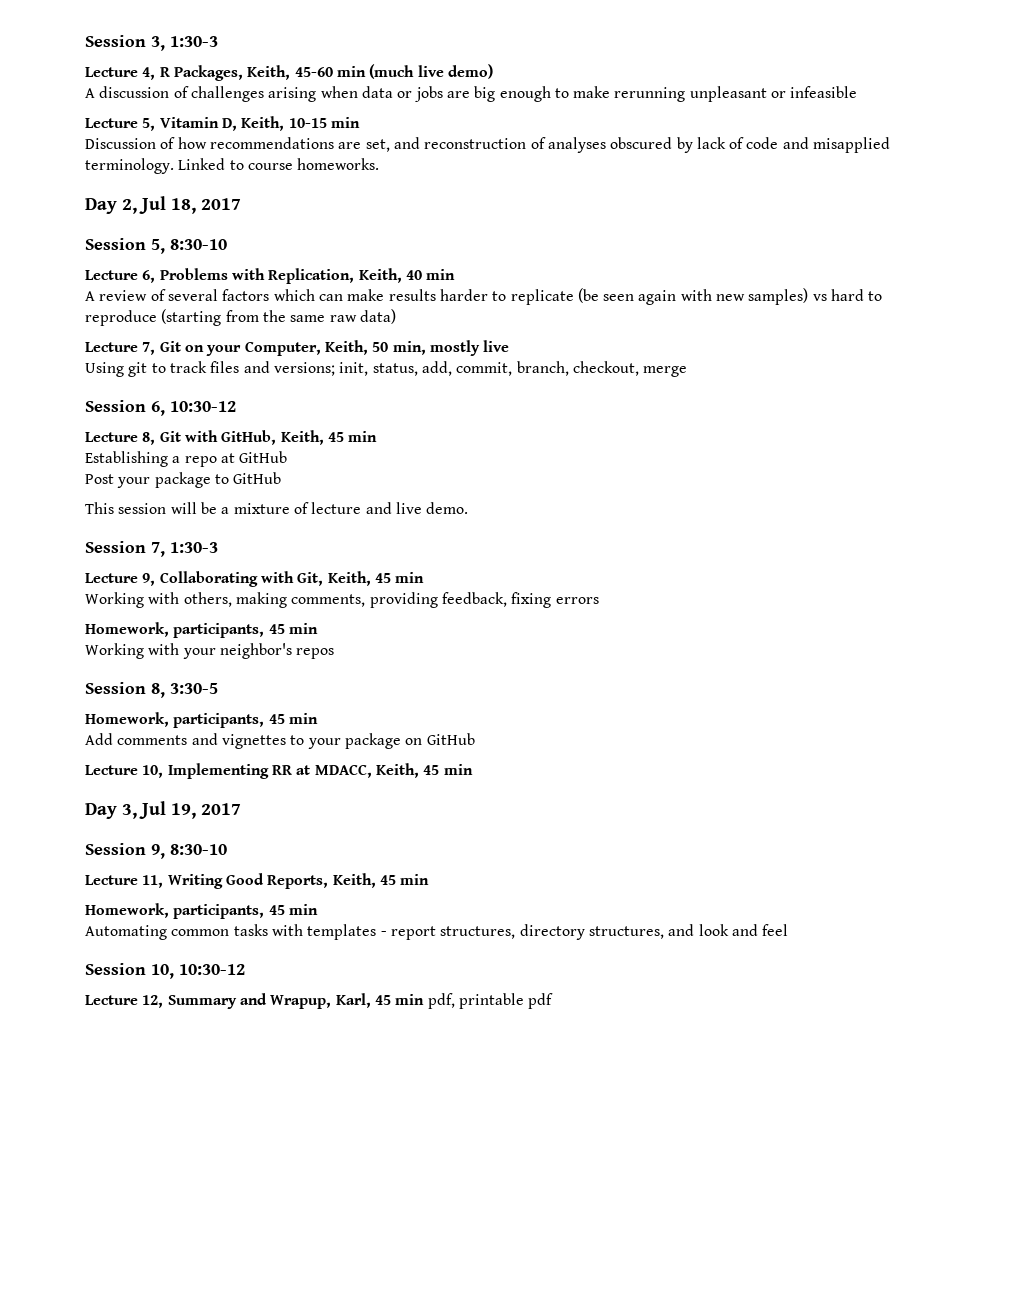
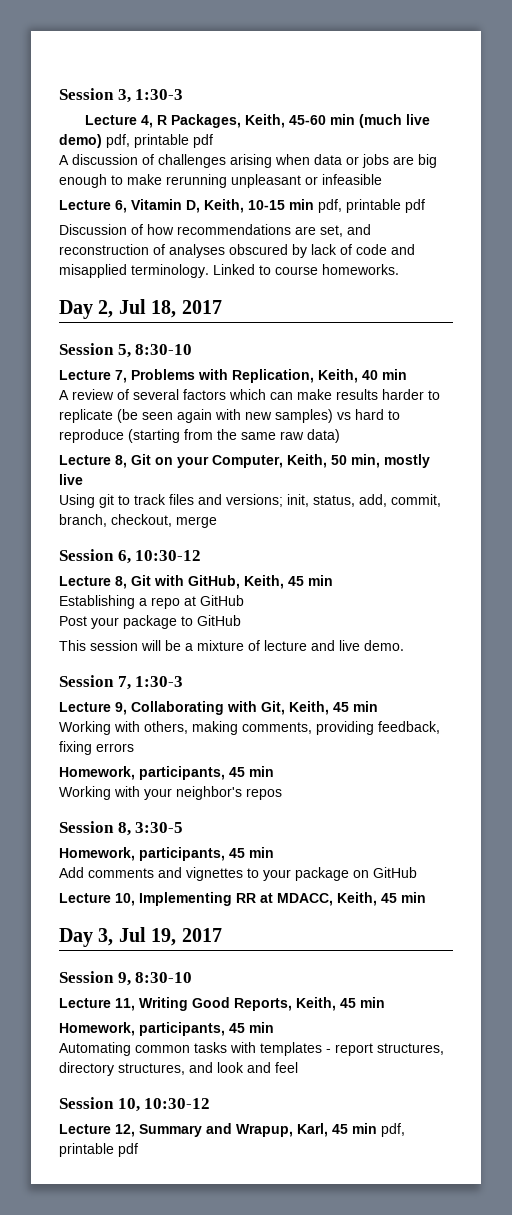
- Lecture 4, R Packages, Keith, 45-60 min (much live demo)
+ Lecture 4, R Packages, Keith, 45-60 min (much live demo) pdf, printable pdf
- Lecture 5, Vitamin D, Keith, 10-15 min
+ Lecture 6, Vitamin D, Keith, 10-15 min pdf, printable pdf
- Lecture 6, Problems with Replication, Keith, 40 min
+ Lecture 7, Problems with Replication, Keith, 40 min
- Lecture 7, Git on your Computer, Keith, 50 min, mostly live
+ Lecture 8, Git on your Computer, Keith, 50 min, mostly live

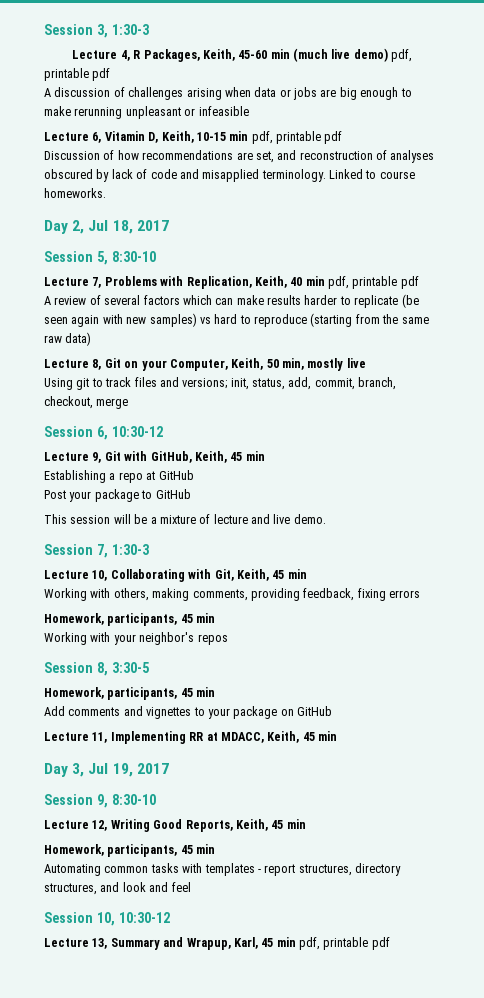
- Lecture 7, Problems with Replication, Keith, 40 min
+ Lecture 7, Problems with Replication, Keith, 40 min pdf, printable pdf
- Lecture 8, Git with GitHub, Keith, 45 min
+ Lecture 9, Git with GitHub, Keith, 45 min
- Lecture 9, Collaborating with Git, Keith, 45 min
+ Lecture 10, Collaborating with Git, Keith, 45 min
- Lecture 10, Implementing RR at MDACC, Keith, 45 min
+ Lecture 11, Implementing RR at MDACC, Keith, 45 min
- Lecture 11, Writing Good Reports, Keith, 45 min
+ Lecture 12, Writing Good Reports, Keith, 45 min
- Lecture 12, Summary and Wrapup, Karl, 45 min pdf, printable pdf
+ Lecture 13, Summary and Wrapup, Karl, 45 min pdf, printable pdf

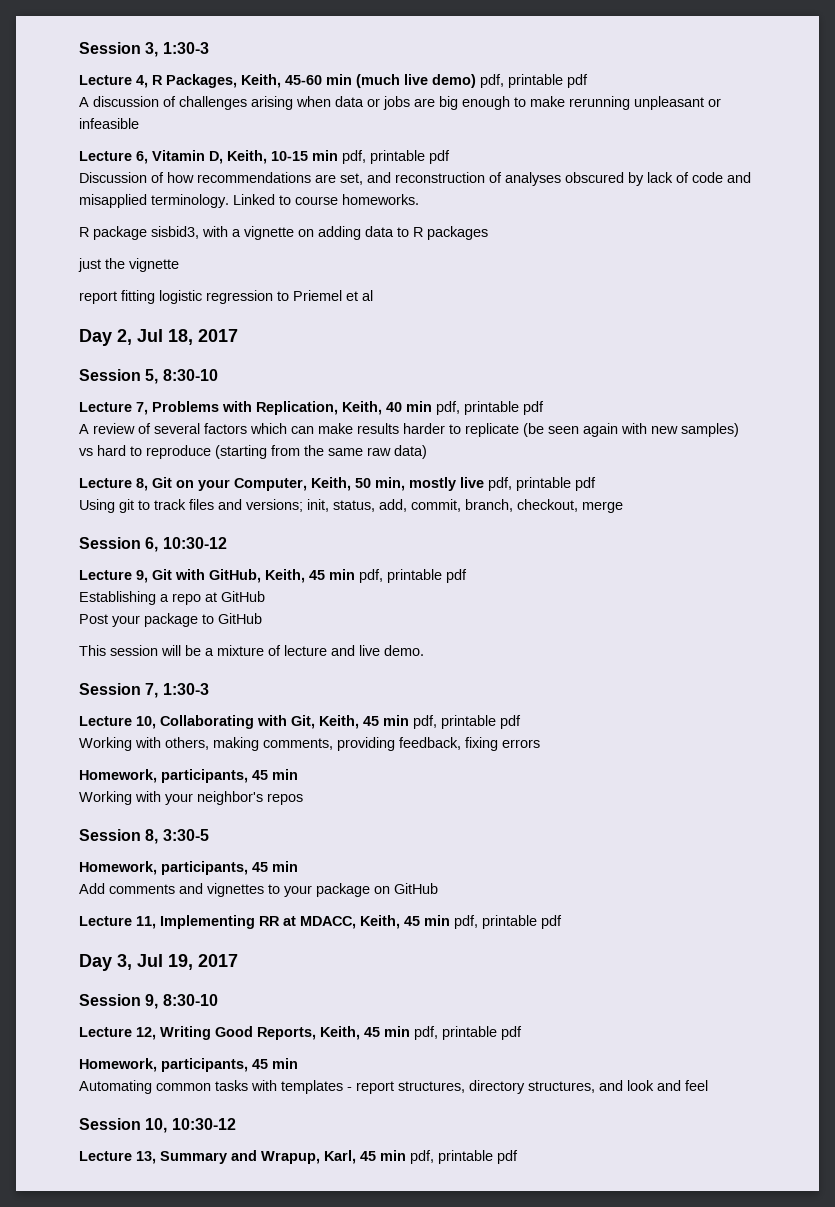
+ R package sisbid3, with a vignette on adding data to R packages
+ just the vignette
+ report fitting logistic regression to Priemel et al
- Lecture 8, Git on your Computer, Keith, 50 min, mostly live
+ Lecture 8, Git on your Computer, Keith, 50 min, mostly live pdf, printable pdf
- Lecture 9, Git with GitHub, Keith, 45 min
+ Lecture 9, Git with GitHub, Keith, 45 min pdf, printable pdf
- Lecture 10, Collaborating with Git, Keith, 45 min
+ Lecture 10, Collaborating with Git, Keith, 45 min pdf, printable pdf
- Lecture 11, Implementing RR at MDACC, Keith, 45 min
+ Lecture 11, Implementing RR at MDACC, Keith, 45 min pdf, printable pdf
- Lecture 12, Writing Good Reports, Keith, 45 min
+ Lecture 12, Writing Good Reports, Keith, 45 min pdf, printable pdf

